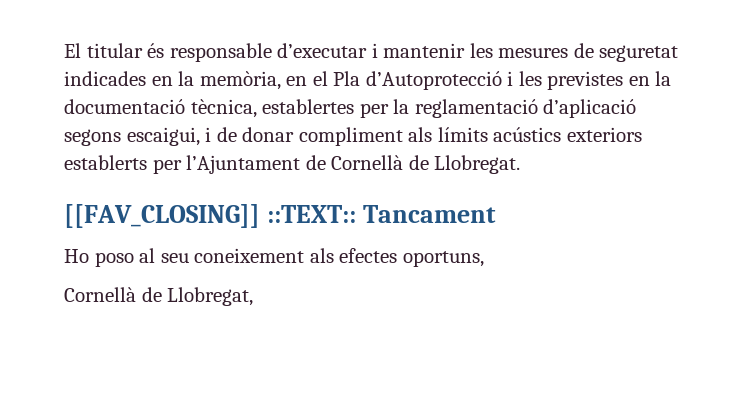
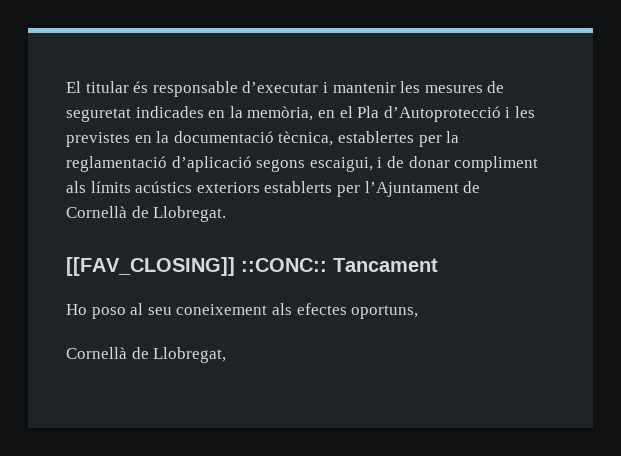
- [[FAV_CLOSING]] ::TEXT:: Tancament
+ [[FAV_CLOSING]] ::CONC:: Tancament

